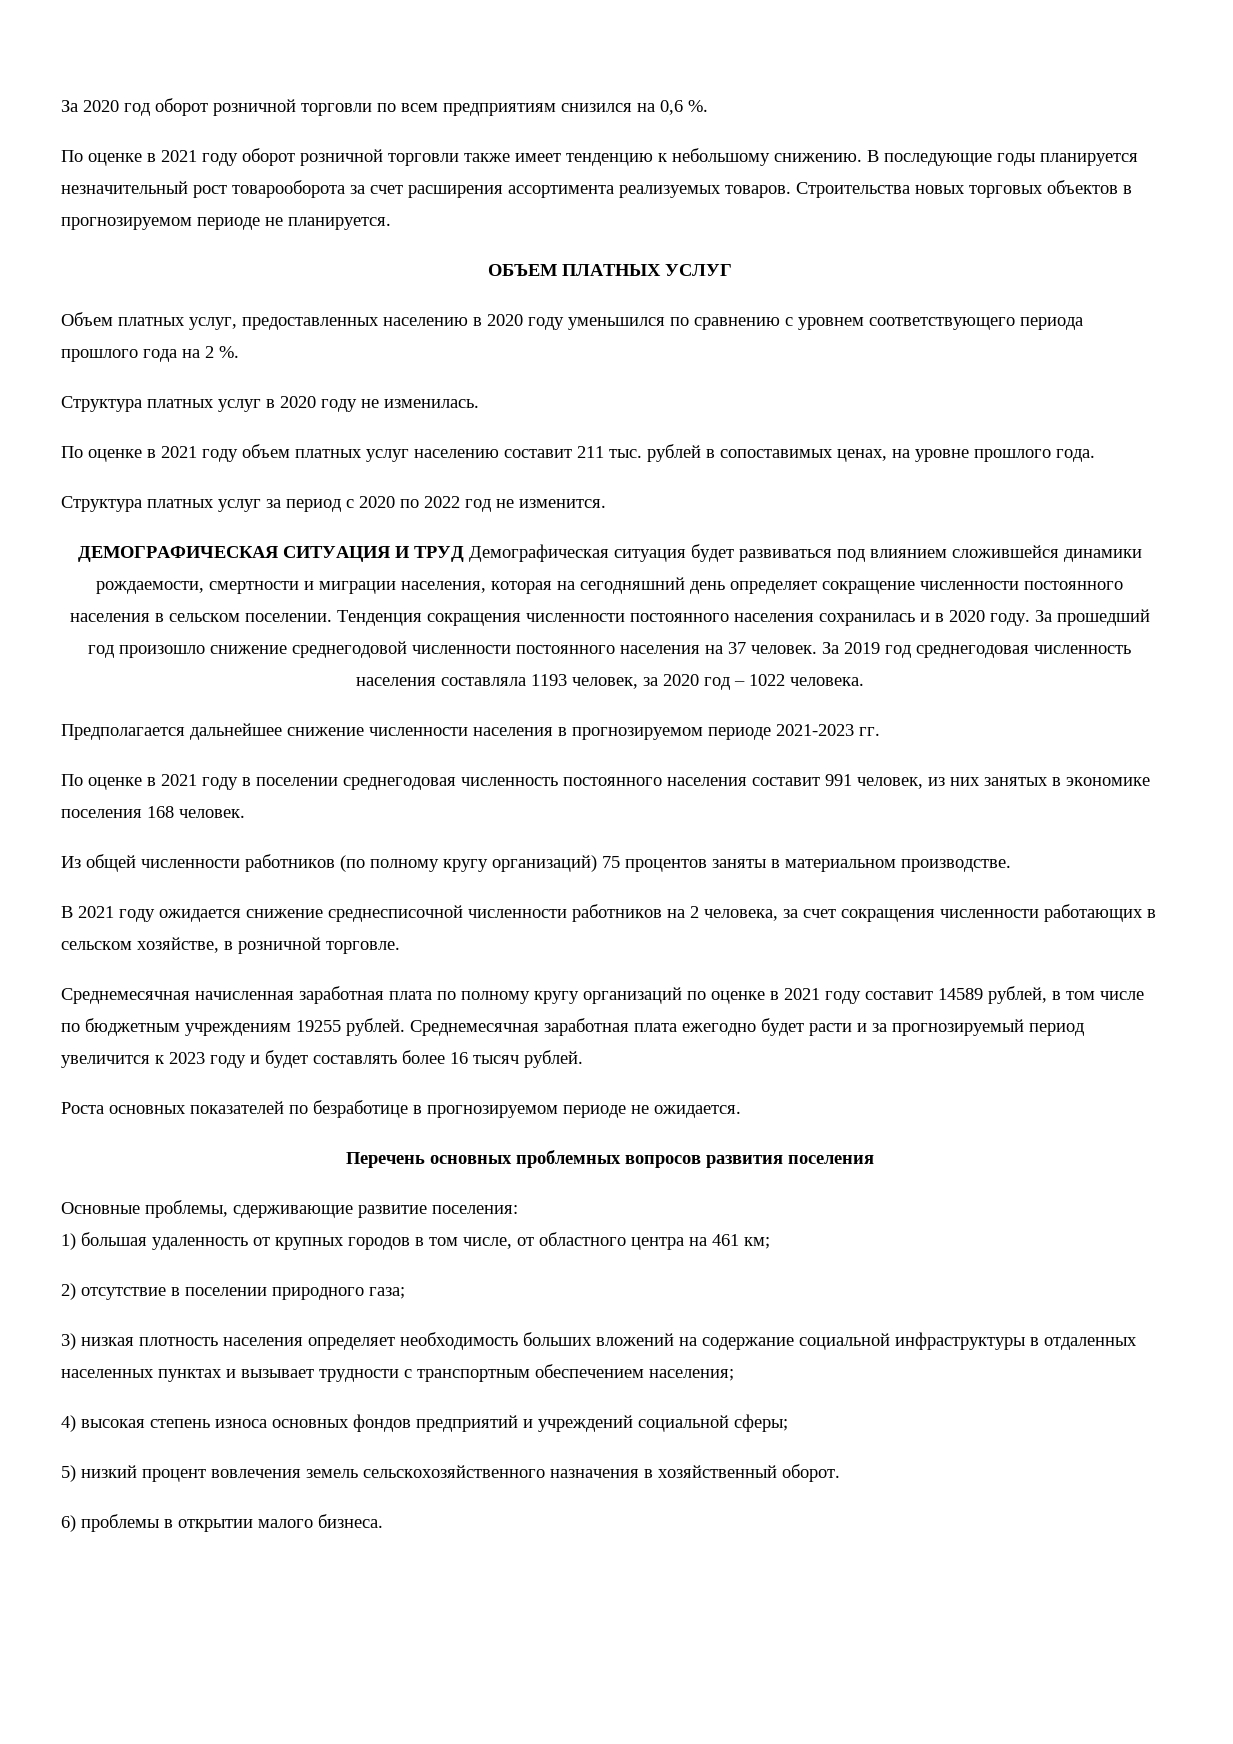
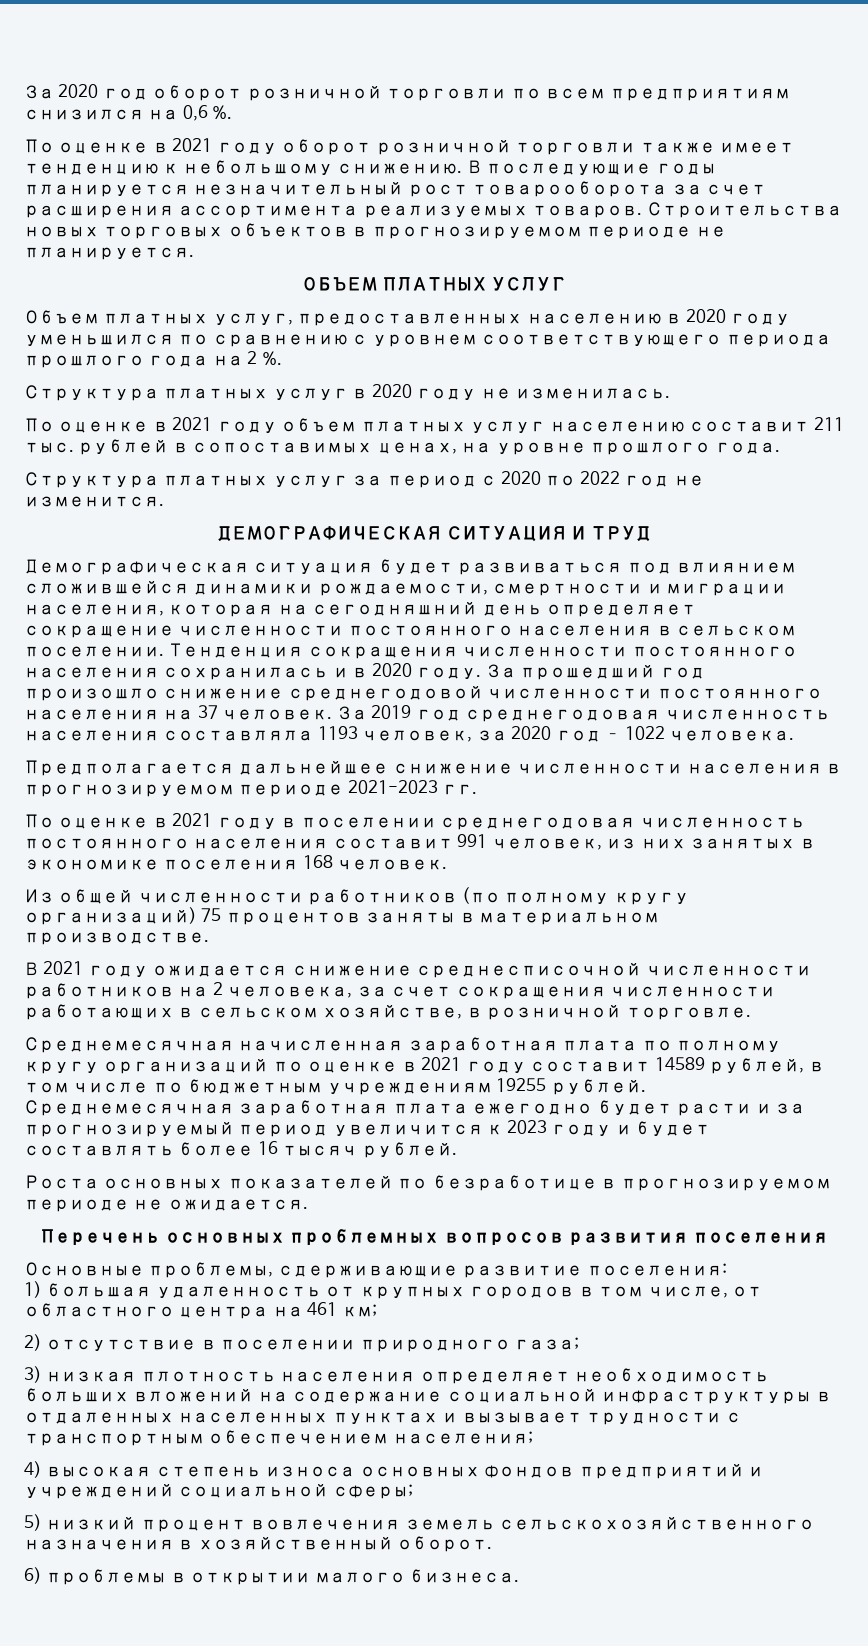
- ДЕМОГРАФИЧЕСКАЯ СИТУАЦИЯ И ТРУД Демографическая ситуация будет развиваться под влиянием сложившейся динамики рождаемости, смертности и миграции населения, которая на сегодняшний день определяет сокращение численности постоянного населения в сельском поселении.
+ ДЕМОГРАФИЧЕСКАЯ СИТУАЦИЯ И ТРУД
+ Демографическая ситуация будет развиваться под влиянием сложившейся динамики рождаемости, смертности и миграции населения, которая на сегодняшний день определяет сокращение численности постоянного населения в сельском поселении.

